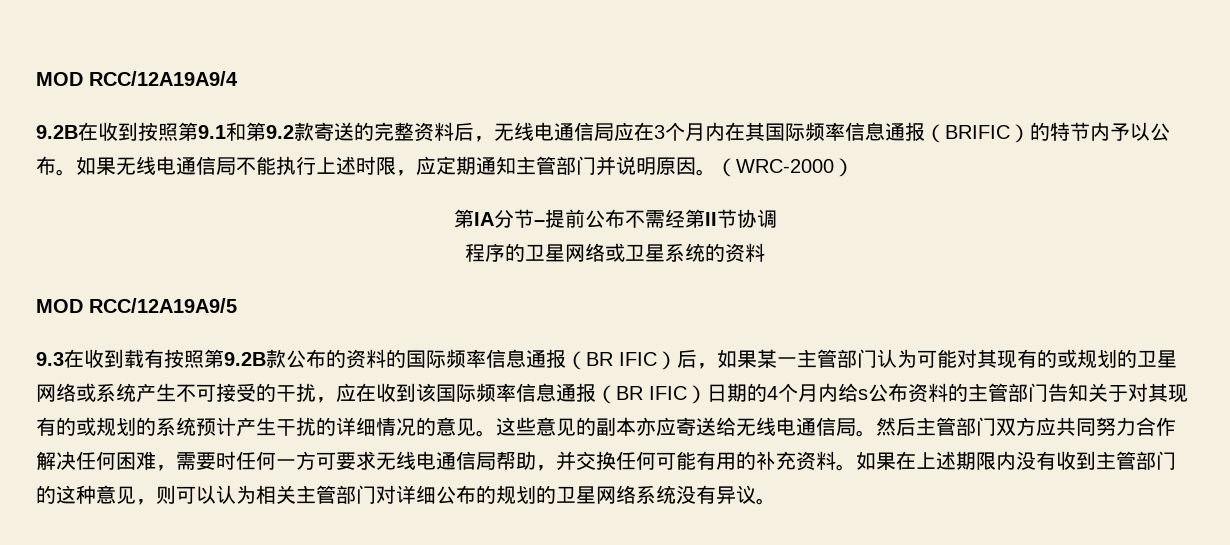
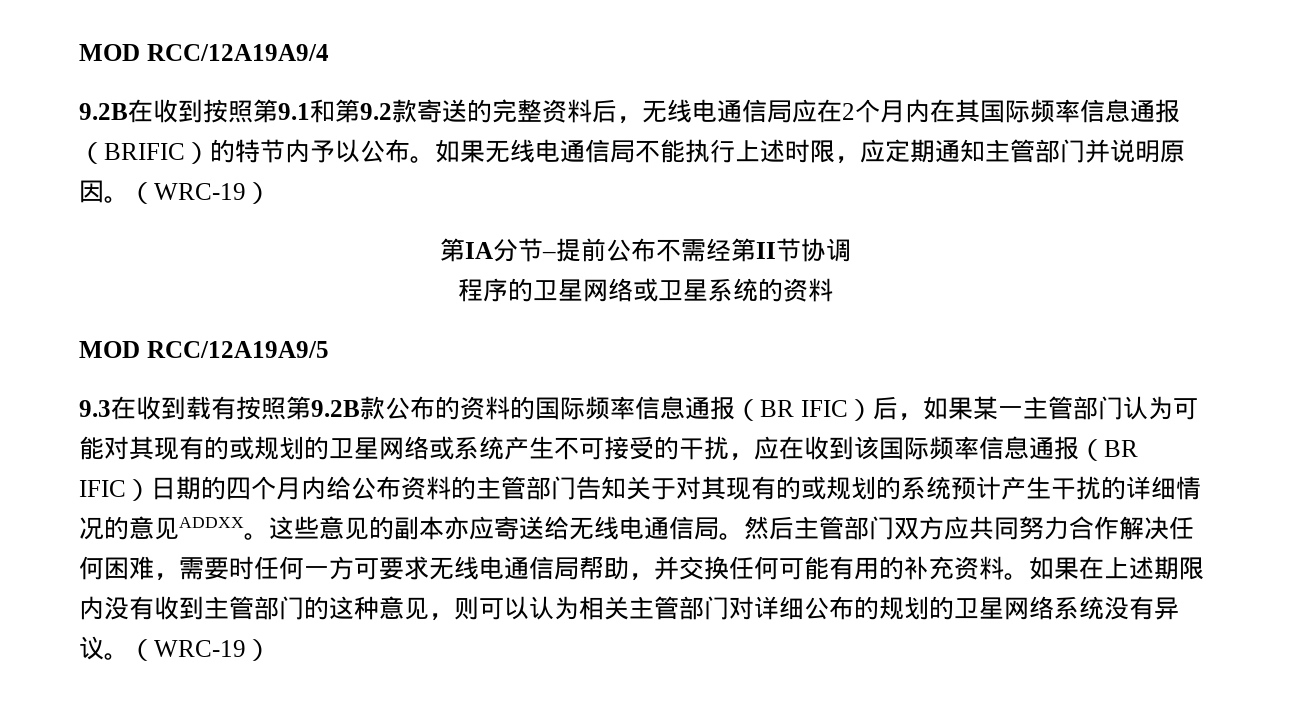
- 9.2B在收到按照第9.1和第9.2款寄送的完整资料后，无线电通信局应在3个月内在其国际频率信息通报（BRIFIC）的特节内予以公布。
+ 9.2B在收到按照第9.1和第9.2款寄送的完整资料后，无线电通信局应在2个月内在其国际频率信息通报（BRIFIC）的特节内予以公布。
- 如果无线电通信局不能执行上述时限，应定期通知主管部门并说明原因。（WRC-2000）
+ 如果无线电通信局不能执行上述时限，应定期通知主管部门并说明原因。（WRC-19）
- 9.3在收到载有按照第9.2B款公布的资料的国际频率信息通报（BR IFIC）后，如果某一主管部门认为可能对其现有的或规划的卫星网络或系统产生不可接受的干扰，应在收到该国际频率信息通报（BR IFIC）日期的4个月内给s公布资料的主管部门告知关于对其现有的或规划的系统预计产生干扰的详细情况的意见。
+ 9.3在收到载有按照第9.2B款公布的资料的国际频率信息通报（BR IFIC）后，如果某一主管部门认为可能对其现有的或规划的卫星网络或系统产生不可接受的干扰，应在收到该国际频率信息通报（BR IFIC）日期的四个月内给公布资料的主管部门告知关于对其现有的或规划的系统预计产生干扰的详细情况的意见ADDXX。
- 如果在上述期限内没有收到主管部门的这种意见，则可以认为相关主管部门对详细公布的规划的卫星网络系统没有异议。
+ 如果在上述期限内没有收到主管部门的这种意见，则可以认为相关主管部门对详细公布的规划的卫星网络系统没有异议。（WRC-19）

